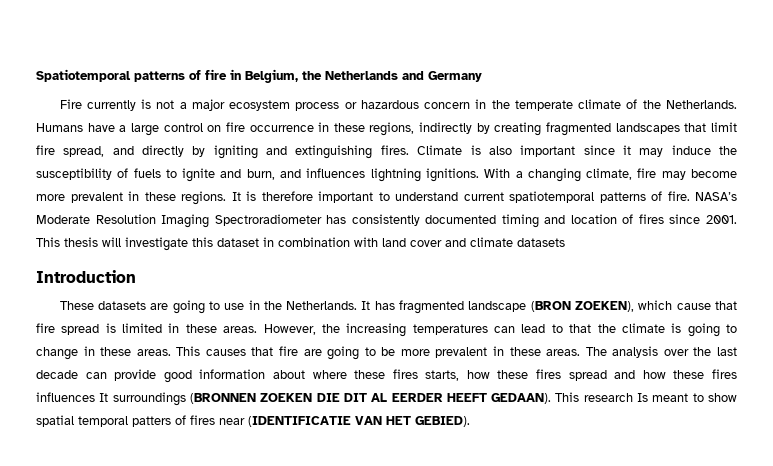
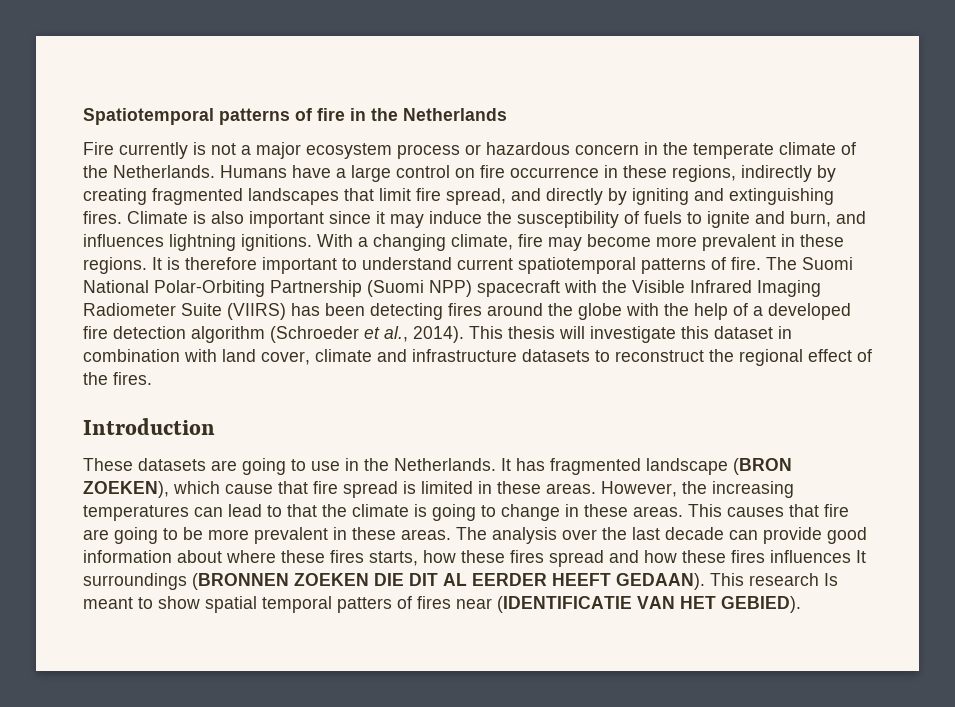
- Spatiotemporal patterns of fire in Belgium, the Netherlands and Germany
+ Spatiotemporal patterns of fire in the Netherlands
- NASA’s Moderate Resolution Imaging Spectroradiometer has consistently documented timing and location of fires since 2001.
+ The Suomi National Polar-Orbiting Partnership (Suomi NPP) spacecraft with the Visible Infrared Imaging Radiometer Suite (VIIRS) has been detecting fires around the globe with the help of a developed fire detection algorithm (Schroeder et al., 2014).
- This thesis will investigate this dataset in combination with land cover and climate datasets
+ This thesis will investigate this dataset in combination with land cover, climate and infrastructure datasets to reconstruct the regional effect of the fires.

